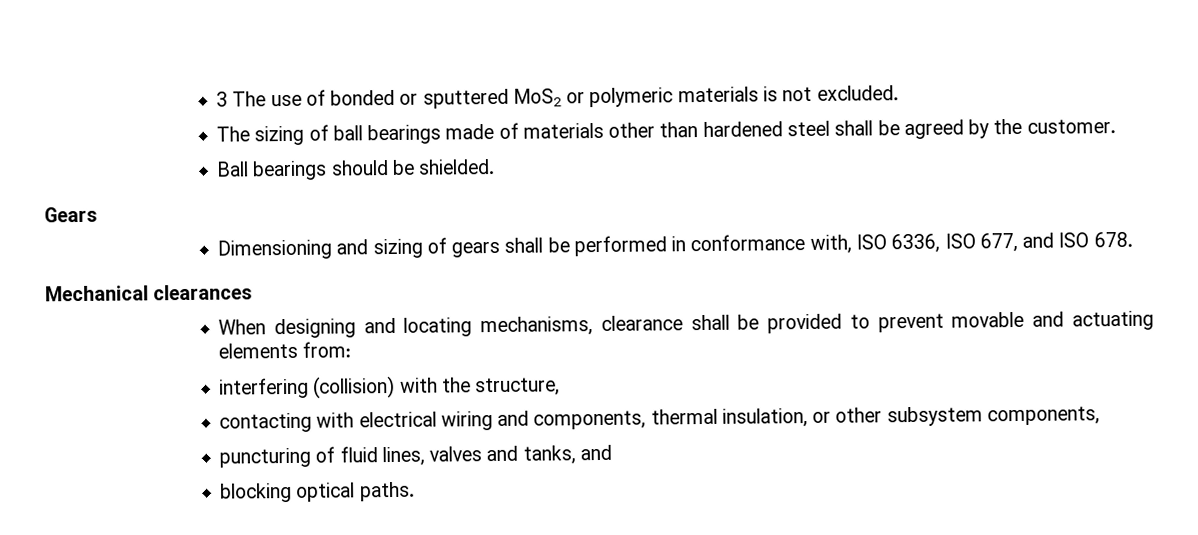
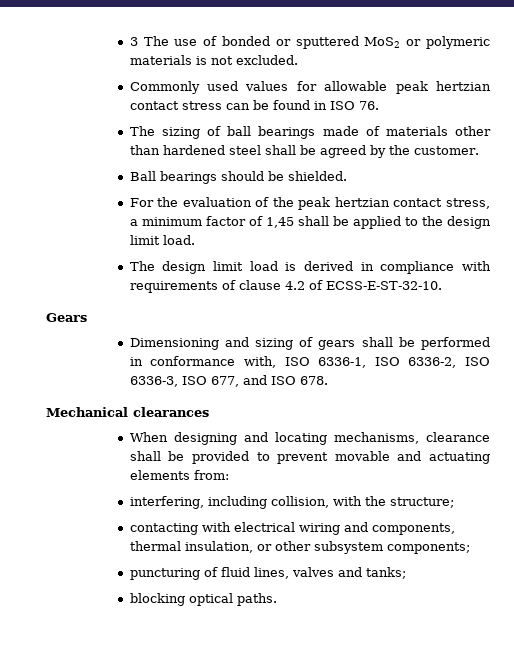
+ Commonly used values for allowable peak hertzian contact stress can be found in ISO 76.
+ For the evaluation of the peak hertzian contact stress, a minimum factor of 1,45 shall be applied to the design limit load.
+ The design limit load is derived in compliance with requirements of clause 4.2 of ECSS-E-ST-32-10.
- Dimensioning and sizing of gears shall be performed in conformance with, ISO 6336, ISO 677, and ISO 678.
+ Dimensioning and sizing of gears shall be performed in conformance with, ISO 6336-1, ISO 6336-2, ISO 6336-3, ISO 677, and ISO 678.
- interfering (collision) with the structure,
+ interfering, including collision, with the structure;
- contacting with electrical wiring and components, thermal insulation, or other subsystem components,
+ contacting with electrical wiring and components, thermal insulation, or other subsystem components;
- puncturing of fluid lines, valves and tanks, and
+ puncturing of fluid lines, valves and tanks;

